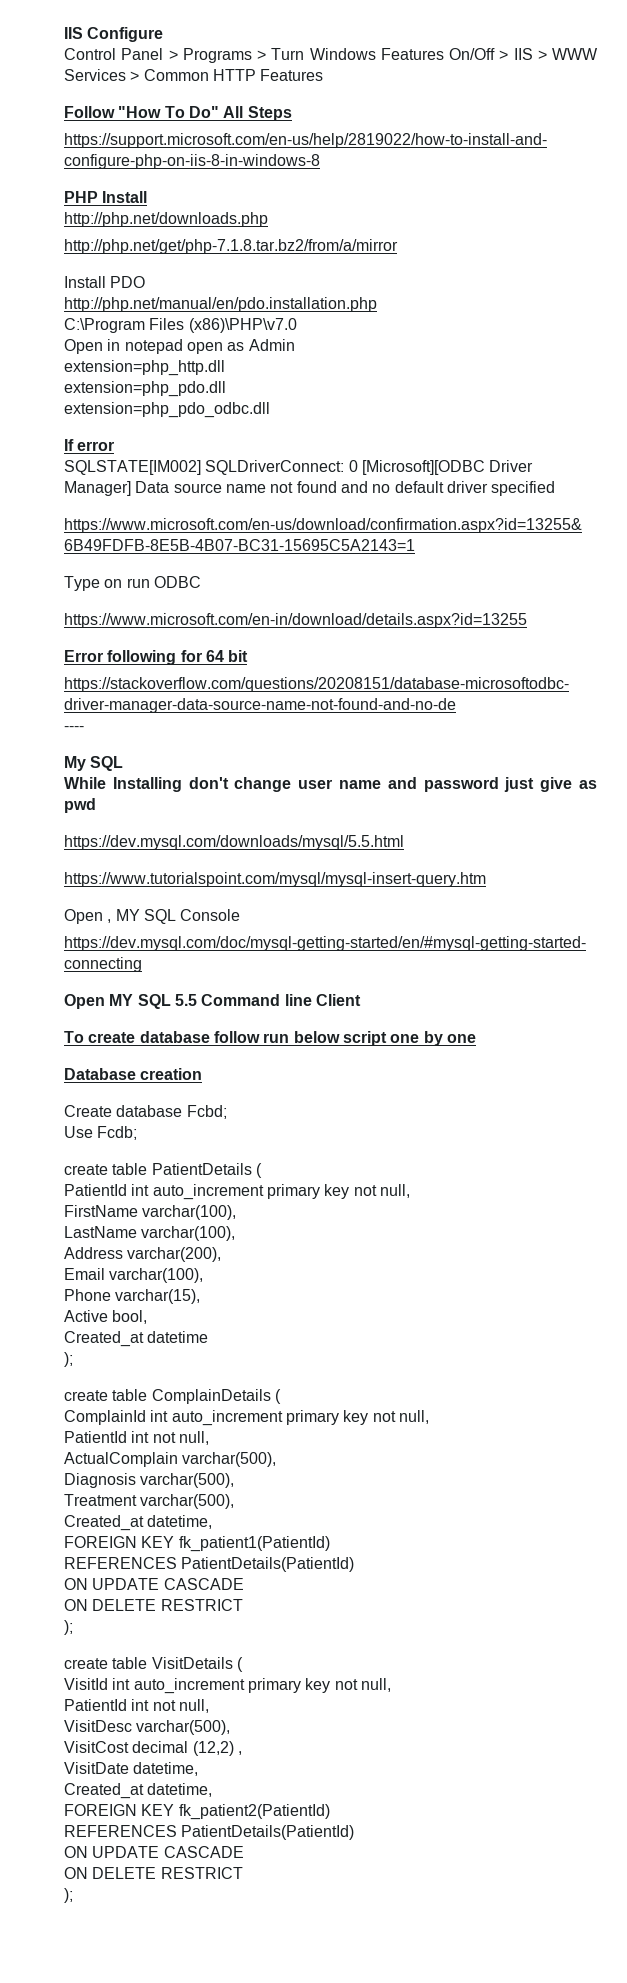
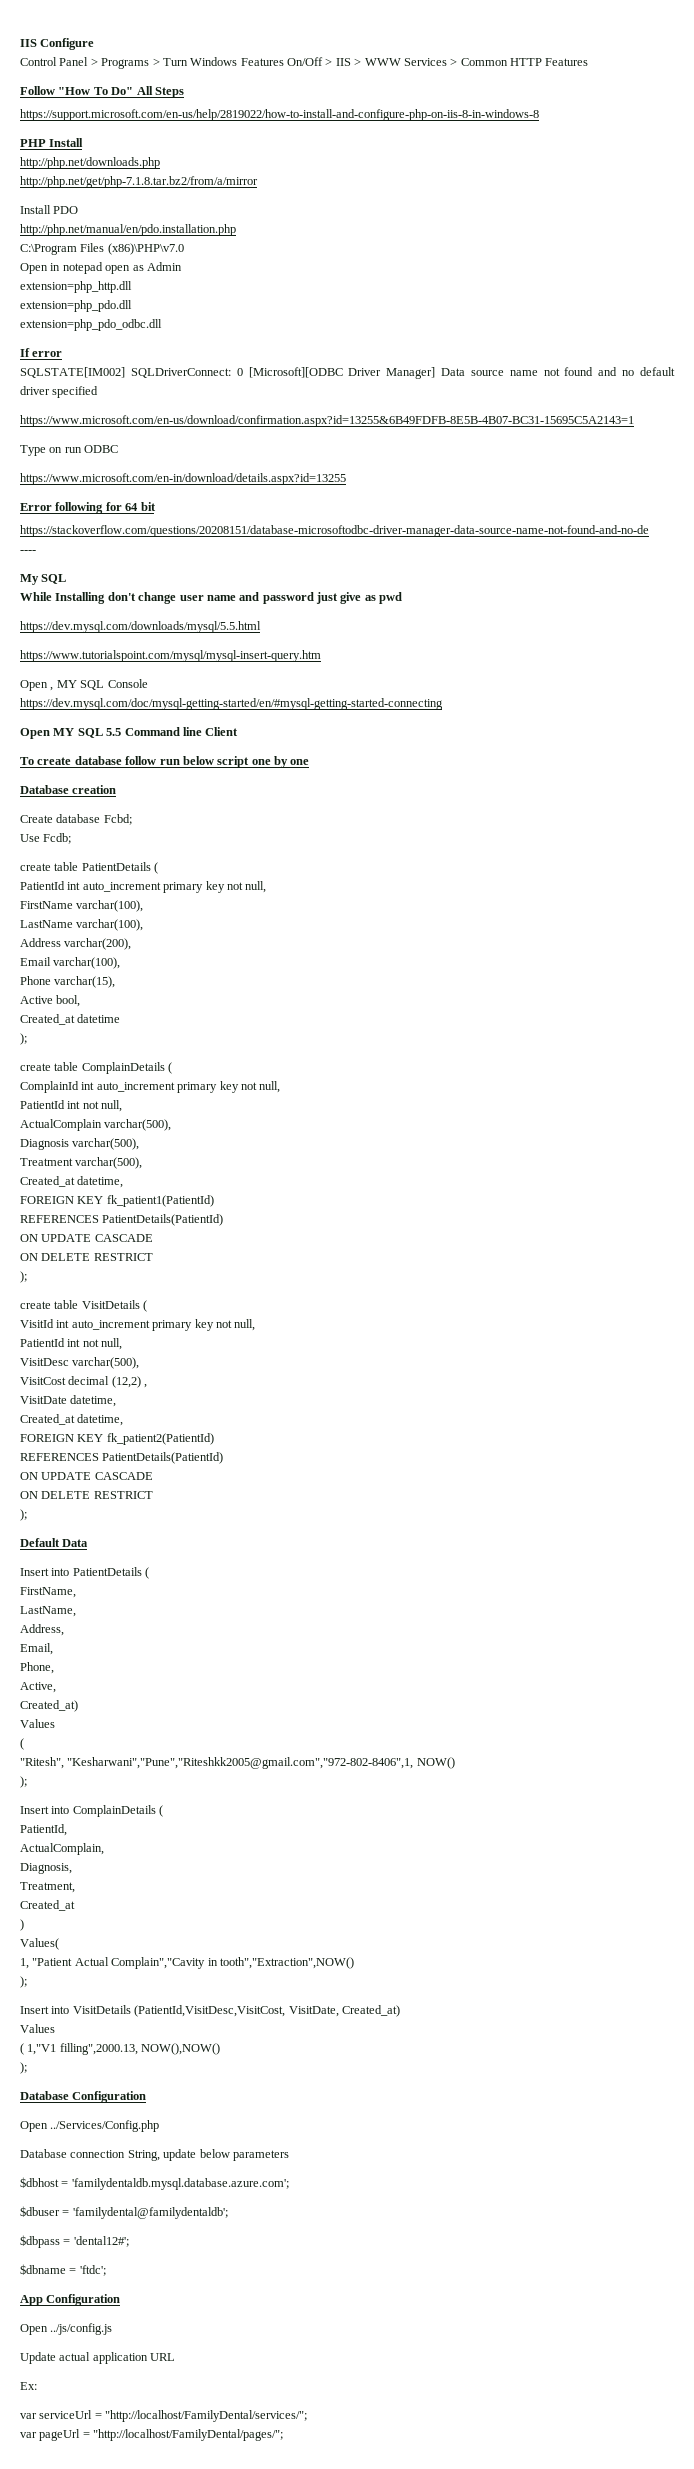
+ Default Data
+ Insert into PatientDetails (
+ FirstName,
+ LastName,
+ Address,
+ Email,
+ Phone,
+ Active,
+ Created_at)
+ Values
+ (
+ "Ritesh", "Kesharwani","Pune","Riteshkk2005@gmail.com","972-802-8406",1, NOW()
+ );
+ Insert into ComplainDetails (
+ PatientId,
+ ActualComplain,
+ Diagnosis,
+ Treatment,
+ Created_at
+ )
+ Values(
+ 1, "Patient Actual Complain","Cavity in tooth","Extraction",NOW()
+ );
+ Insert into VisitDetails (PatientId,VisitDesc,VisitCost, VisitDate, Created_at)
+ Values
+ ( 1,"V1 filling",2000.13, NOW(),NOW()
+ );
+ Database Configuration
+ Open ../Services/Config.php
+ Database connection String, update below parameters
+ $dbhost = 'familydentaldb.mysql.database.azure.com';
+ $dbuser = 'familydental@familydentaldb';
+ $dbpass = 'dental12#';
+ $dbname = 'ftdc';
+ App Configuration
+ Open ../js/config.js
+ Update actual application URL
+ Ex:
+ var serviceUrl = "http://localhost/FamilyDental/services/";
+ var pageUrl = "http://localhost/FamilyDental/pages/";

